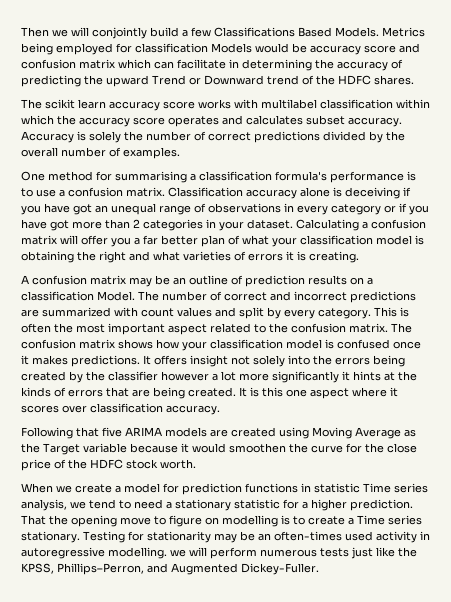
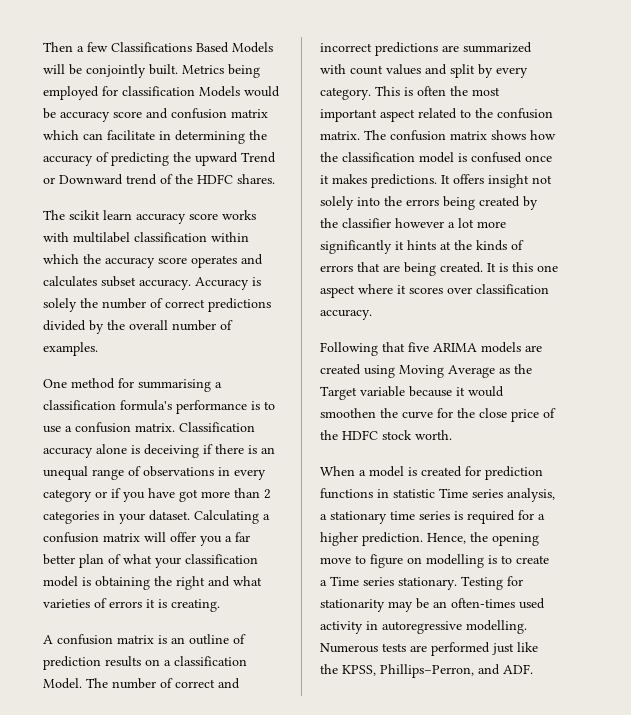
- Then we will conjointly build a few Classifications Based Models.
+ Then a few Classifications Based Models will be conjointly built.
- Classification accuracy alone is deceiving if you have got an unequal range of observations in every category or if you have got more than 2 categories in your dataset.
+ Classification accuracy alone is deceiving if there is an unequal range of observations in every category or if you have got more than 2 categories in your dataset.
- A confusion matrix may be an outline of prediction results on a classification Model.
+ A confusion matrix is an outline of prediction results on a classification Model.
- The confusion matrix shows how your classification model is confused once it makes predictions.
+ The confusion matrix shows how the classification model is confused once it makes predictions.
- When we create a model for prediction functions in statistic Time series analysis, we tend to need a stationary statistic for a higher prediction.
+ When a model is created for prediction functions in statistic Time series analysis, a stationary time series is required for a higher prediction.
- That the opening move to figure on modelling is to create a Time series stationary.
+ Hence, the opening move to figure on modelling is to create a Time series stationary.
- Testing for stationarity may be an often-times used activity in autoregressive modelling. we will perform numerous tests just like the KPSS, Phillips–Perron, and Augmented Dickey-Fuller.
+ Testing for stationarity may be an often-times used activity in autoregressive modelling. Numerous tests are performed just like the KPSS, Phillips–Perron, and ADF.

